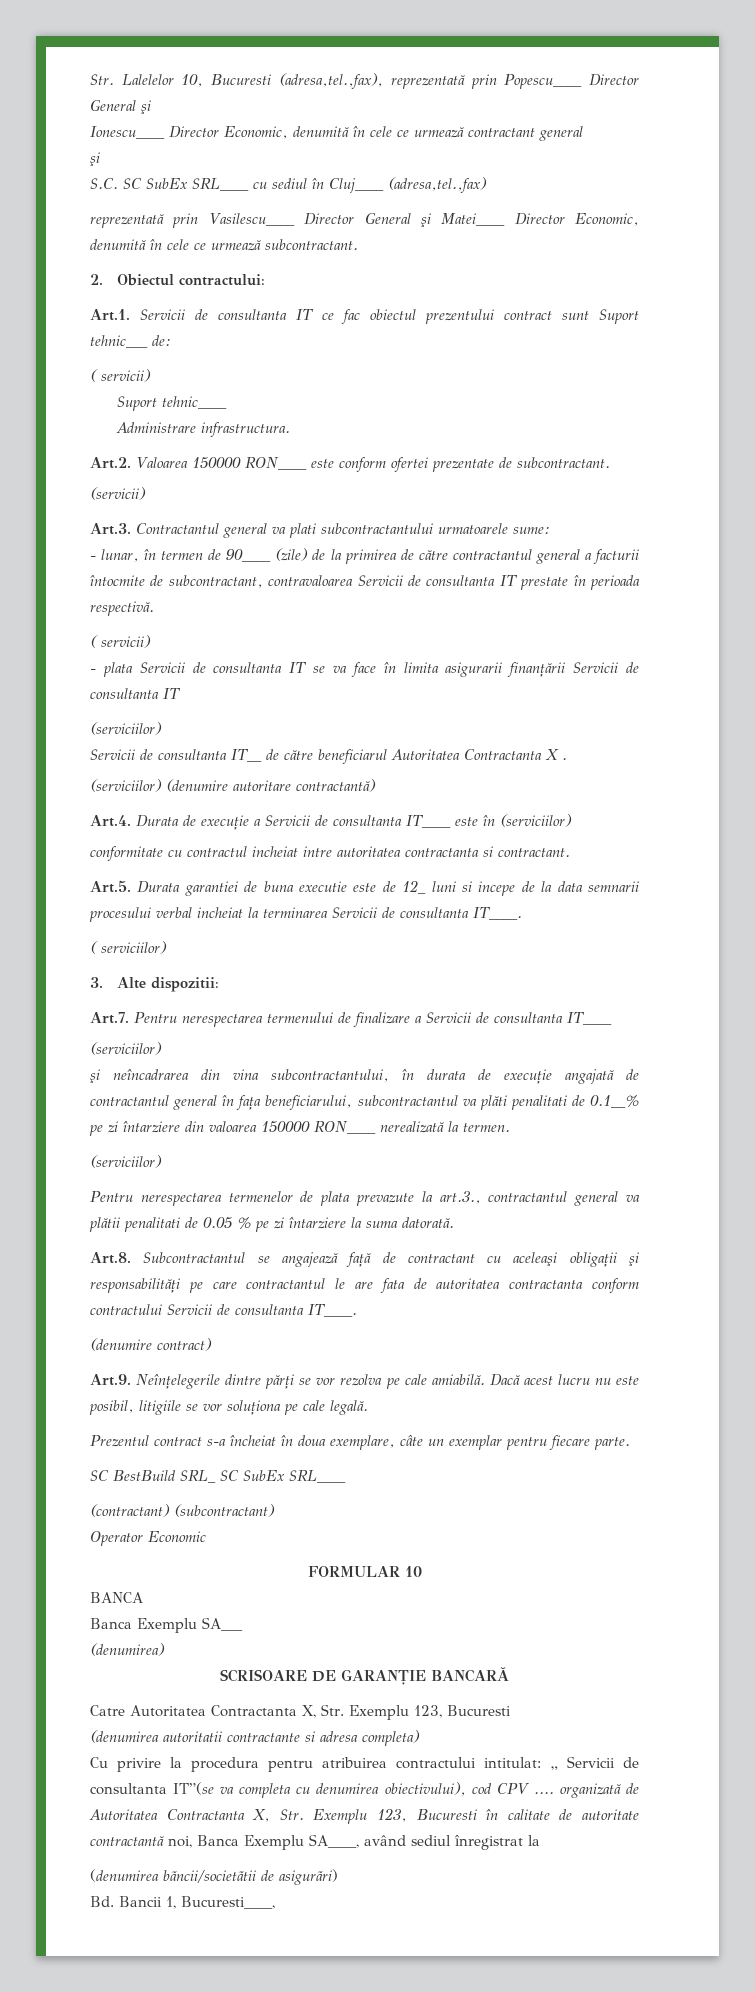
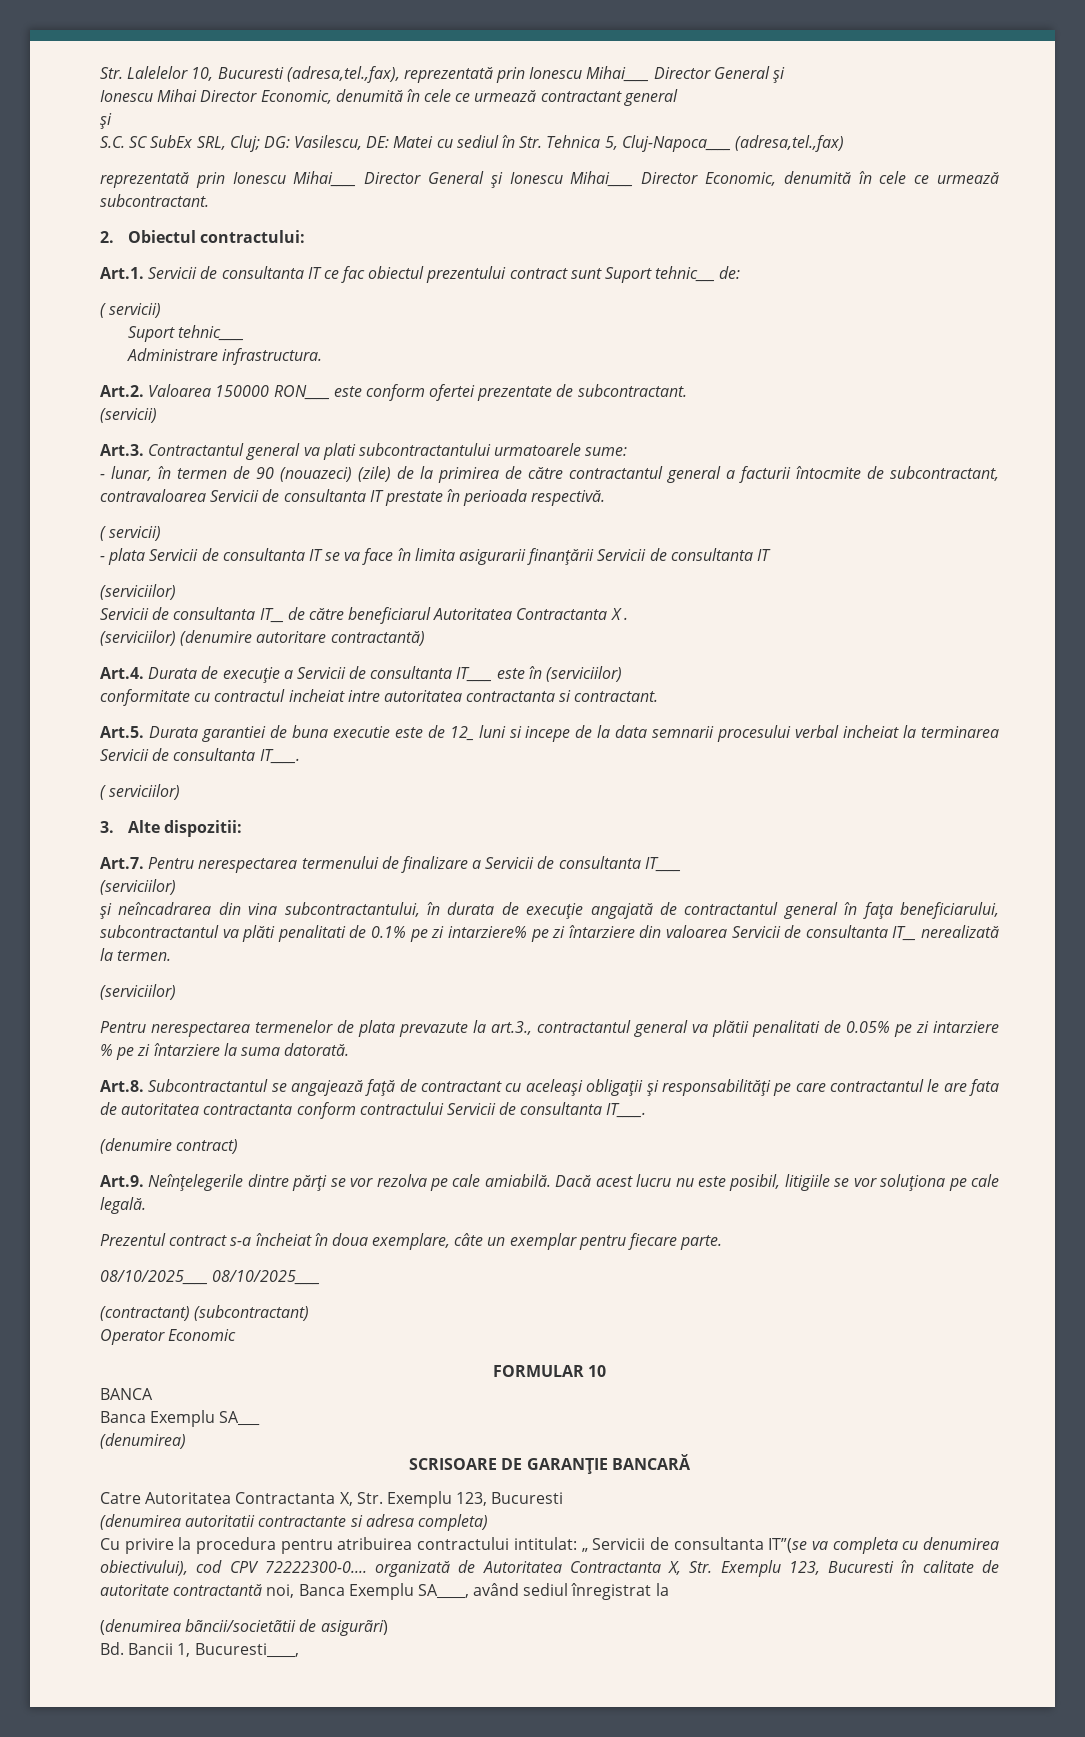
- Str. Lalelelor 10, Bucuresti (adresa,tel.,fax), reprezentată prin Popescu____ Director General şi
+ Str. Lalelelor 10, Bucuresti (adresa,tel.,fax), reprezentată prin Ionescu Mihai____ Director General şi
- Ionescu____ Director Economic, denumită în cele ce urmează contractant general
+ Ionescu Mihai Director Economic, denumită în cele ce urmează contractant general
- S.C. SC SubEx SRL____ cu sediul în Cluj____ (adresa,tel.,fax)
+ S.C. SC SubEx SRL, Cluj; DG: Vasilescu, DE: Matei cu sediul în Str. Tehnica 5, Cluj-Napoca____ (adresa,tel.,fax)
- reprezentată prin Vasilescu____ Director General şi Matei____ Director Economic, denumită în cele ce urmează subcontractant.
+ reprezentată prin Ionescu Mihai____ Director General şi Ionescu Mihai____ Director Economic, denumită în cele ce urmează subcontractant.
- - lunar, în termen de 90____ (zile) de la primirea de către contractantul general a facturii întocmite de subcontractant, contravaloarea Servicii de consultanta IT prestate în perioada respectivă.
+ - lunar, în termen de 90 (nouazeci) (zile) de la primirea de către contractantul general a facturii întocmite de subcontractant, contravaloarea Servicii de consultanta IT prestate în perioada respectivă.
- şi neîncadrarea din vina subcontractantului, în durata de execuţie angajată de contractantul general în faţa beneficiarului, subcontractantul va plăti penalitati de 0.1__% pe zi întarziere din valoarea 150000 RON____ nerealizată la termen.
+ şi neîncadrarea din vina subcontractantului, în durata de execuţie angajată de contractantul general în faţa beneficiarului, subcontractantul va plăti penalitati de 0.1% pe zi intarziere% pe zi întarziere din valoarea Servicii de consultanta IT__ nerealizată la termen.
- Pentru nerespectarea termenelor de plata prevazute la art.3., contractantul general va plătii penalitati de 0.05 % pe zi întarziere la suma datorată.
+ Pentru nerespectarea termenelor de plata prevazute la art.3., contractantul general va plătii penalitati de 0.05% pe zi intarziere % pe zi întarziere la suma datorată.
- SC BestBuild SRL_ SC SubEx SRL____
+ 08/10/2025____ 08/10/2025____
- Cu privire la procedura pentru atribuirea contractului intitulat: „ Servicii de consultanta IT”(se va completa cu denumirea obiectivului), cod CPV .... organizată de Autoritatea Contractanta X, Str. Exemplu 123, Bucuresti în calitate de autoritate contractantă noi, Banca Exemplu SA____, având sediul înregistrat la
+ Cu privire la procedura pentru atribuirea contractului intitulat: „ Servicii de consultanta IT”(se va completa cu denumirea obiectivului), cod CPV 72222300-0.... organizată de Autoritatea Contractanta X, Str. Exemplu 123, Bucuresti în calitate de autoritate contractantă noi, Banca Exemplu SA____, având sediul înregistrat la

